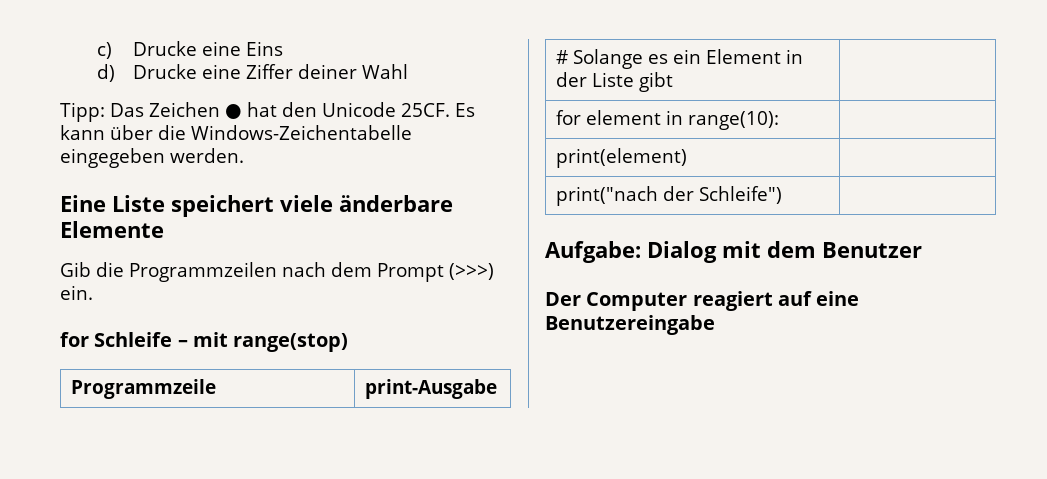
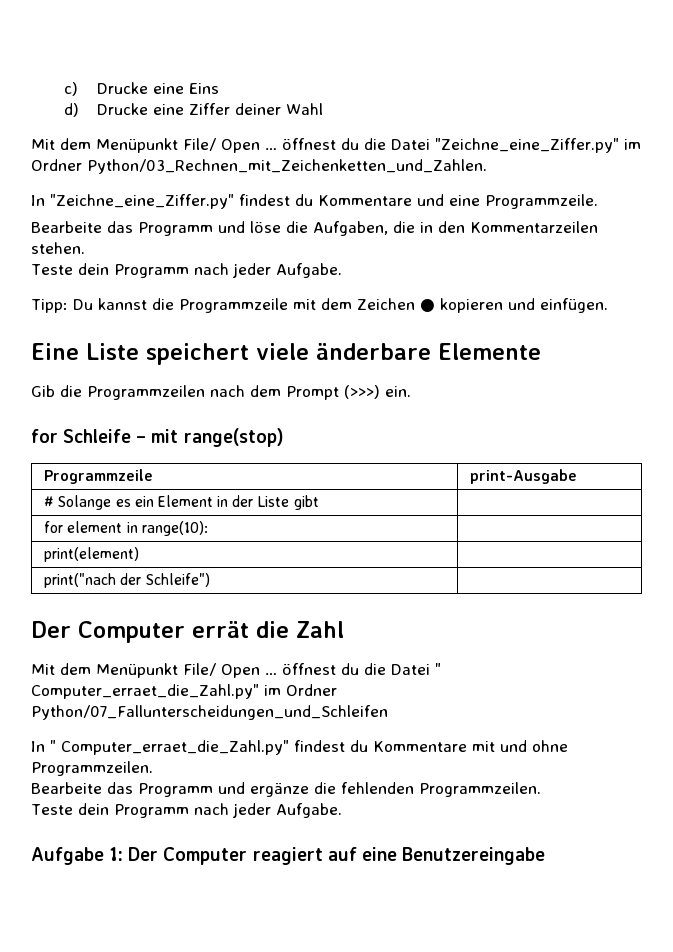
- Tipp: Das Zeichen ● hat den Unicode 25CF. Es kann über die Windows-Zeichentabelle eingegeben werden.
+ Mit dem Menüpunkt File/ Open … öffnest du die Datei "Zeichne_eine_Ziffer.py" im Ordner Python/03_Rechnen_mit_Zeichenketten_und_Zahlen.
+ In "Zeichne_eine_Ziffer.py" findest du Kommentare und eine Programmzeile.
+ Bearbeite das Programm und löse die Aufgaben, die in den Kommentarzeilen stehen.
+ Teste dein Programm nach jeder Aufgabe.
+ Tipp: Du kannst die Programmzeile mit dem Zeichen ● kopieren und einfügen.
- Aufgabe: Dialog mit dem Benutzer
- Der Computer reagiert auf eine Benutzereingabe
+ Der Computer errät die Zahl
+ Mit dem Menüpunkt File/ Open … öffnest du die Datei " Computer_erraet_die_Zahl.py" im Ordner Python/07_Fallunterscheidungen_und_Schleifen
+ In " Computer_erraet_die_Zahl.py" findest du Kommentare mit und ohne Programmzeilen.
+ Bearbeite das Programm und ergänze die fehlenden Programmzeilen.
+ Teste dein Programm nach jeder Aufgabe.
+ Aufgabe 1: Der Computer reagiert auf eine Benutzereingabe

